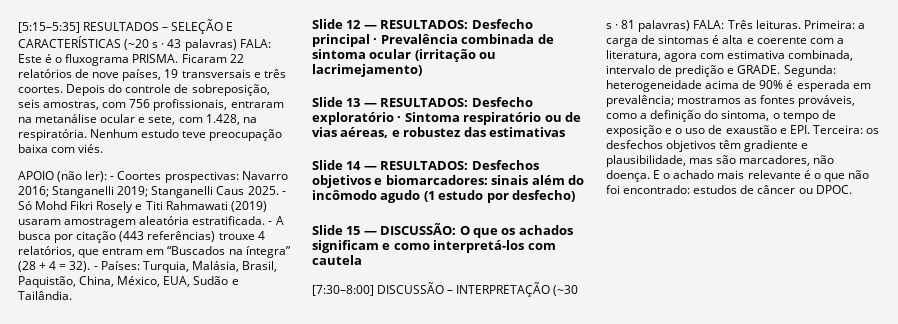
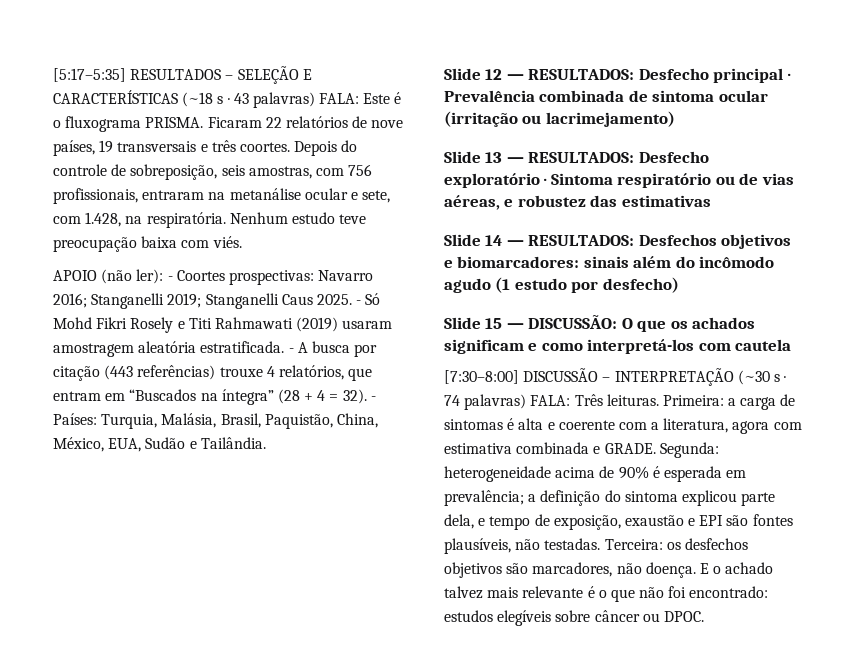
- [5:15–5:35] RESULTADOS – SELEÇÃO E CARACTERÍSTICAS (~20 s · 43 palavras) FALA: Este é o fluxograma PRISMA.
+ [5:17–5:35] RESULTADOS – SELEÇÃO E CARACTERÍSTICAS (~18 s · 43 palavras) FALA: Este é o fluxograma PRISMA.
- [7:30–8:00] DISCUSSÃO – INTERPRETAÇÃO (~30 s · 81 palavras) FALA: Três leituras.
+ [7:30–8:00] DISCUSSÃO – INTERPRETAÇÃO (~30 s · 74 palavras) FALA: Três leituras.
- Primeira: a carga de sintomas é alta e coerente com a literatura, agora com estimativa combinada, intervalo de predição e GRADE.
+ Primeira: a carga de sintomas é alta e coerente com a literatura, agora com estimativa combinada e GRADE.
- Segunda: heterogeneidade acima de 90% é esperada em prevalência; mostramos as fontes prováveis, como a definição do sintoma, o tempo de exposição e o uso de exaustão e EPI. Terceira: os desfechos objetivos têm gradiente e plausibilidade, mas são marcadores, não doença.
+ Segunda: heterogeneidade acima de 90% é esperada em prevalência; a definição do sintoma explicou parte dela, e tempo de exposição, exaustão e EPI são fontes plausíveis, não testadas. Terceira: os desfechos objetivos são marcadores, não doença.
- E o achado mais relevante é o que não foi encontrado: estudos de câncer ou DPOC.
+ E o achado talvez mais relevante é o que não foi encontrado: estudos elegíveis sobre câncer ou DPOC.

